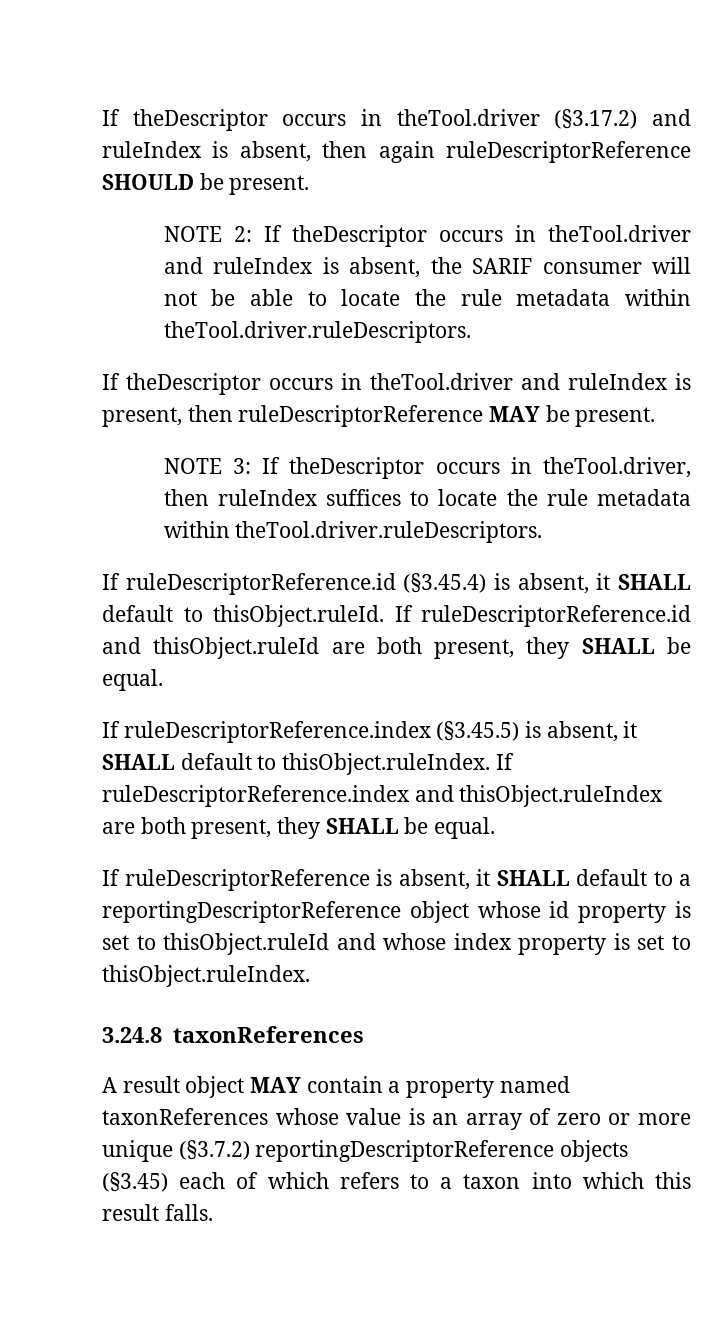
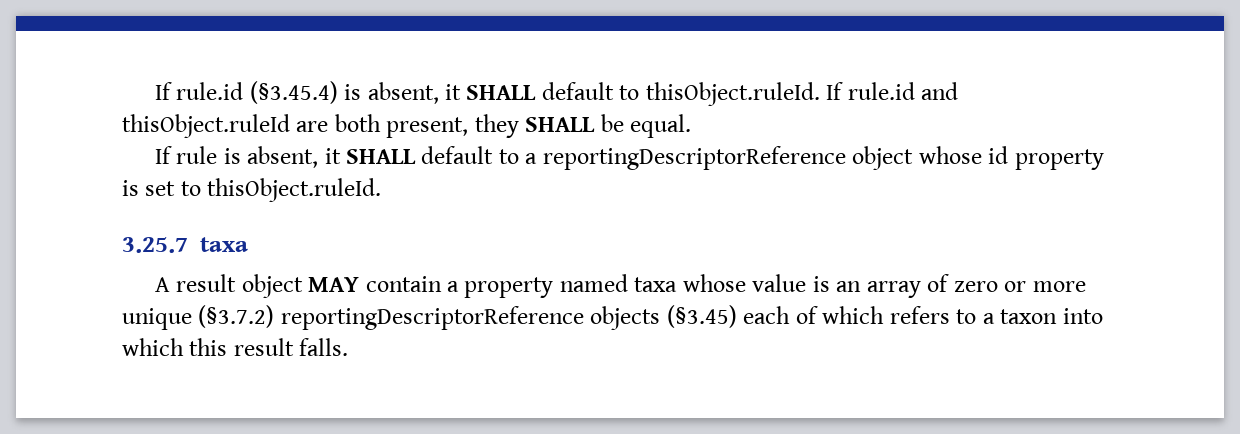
- If theDescriptor occurs in theTool.driver (§3.17.2) and ruleIndex is absent, then again ruleDescriptorReference SHOULD be present.
- NOTE 2: If theDescriptor occurs in theTool.driver and ruleIndex is absent, the SARIF consumer will not be able to locate the rule metadata within theTool.driver.ruleDescriptors.
- If theDescriptor occurs in theTool.driver and ruleIndex is present, then ruleDescriptorReference MAY be present.
- NOTE 3: If theDescriptor occurs in theTool.driver, then ruleIndex suffices to locate the rule metadata within theTool.driver.ruleDescriptors.
- If ruleDescriptorReference.id (§3.45.4) is absent, it SHALL default to thisObject.ruleId. If ruleDescriptorReference.id and thisObject.ruleId are both present, they SHALL be equal.
+ If rule.id (§3.45.4) is absent, it SHALL default to thisObject.ruleId. If rule.id and thisObject.ruleId are both present, they SHALL be equal.
- If ruleDescriptorReference.index (§3.45.5) is absent, it SHALL default to thisObject.ruleIndex. If ruleDescriptorReference.index and thisObject.ruleIndex are both present, they SHALL be equal.
- If ruleDescriptorReference is absent, it SHALL default to a reportingDescriptorReference object whose id property is set to thisObject.ruleId and whose index property is set to thisObject.ruleIndex.
- 3.24.8 taxonReferences
+ If rule is absent, it SHALL default to a reportingDescriptorReference object whose id property is set to thisObject.ruleId.
+ 3.25.7 taxa
- A result object MAY contain a property named taxonReferences whose value is an array of zero or more unique (§3.7.2) reportingDescriptorReference objects (§3.45) each of which refers to a taxon into which this result falls.
+ A result object MAY contain a property named taxa whose value is an array of zero or more unique (§3.7.2) reportingDescriptorReference objects (§3.45) each of which refers to a taxon into which this result falls.

